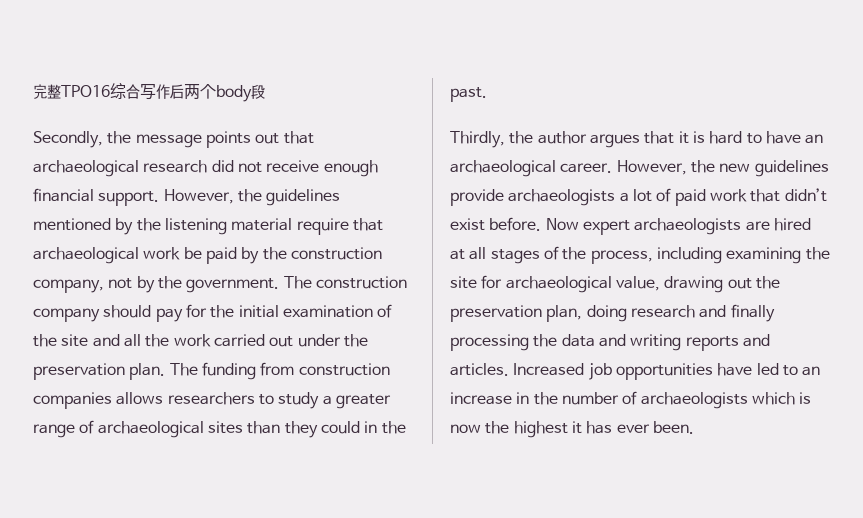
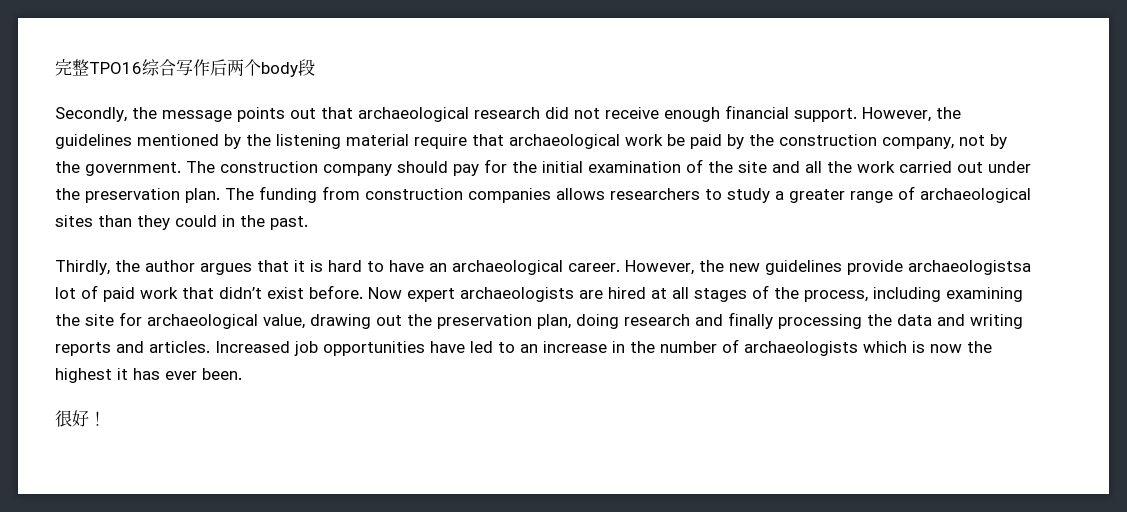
- However, the new guidelines provide archaeologists a lot of paid work that didn’t exist before.
+ However, the new guidelines provide archaeologistsa lot of paid work that didn’t exist before.
+ 很好！

